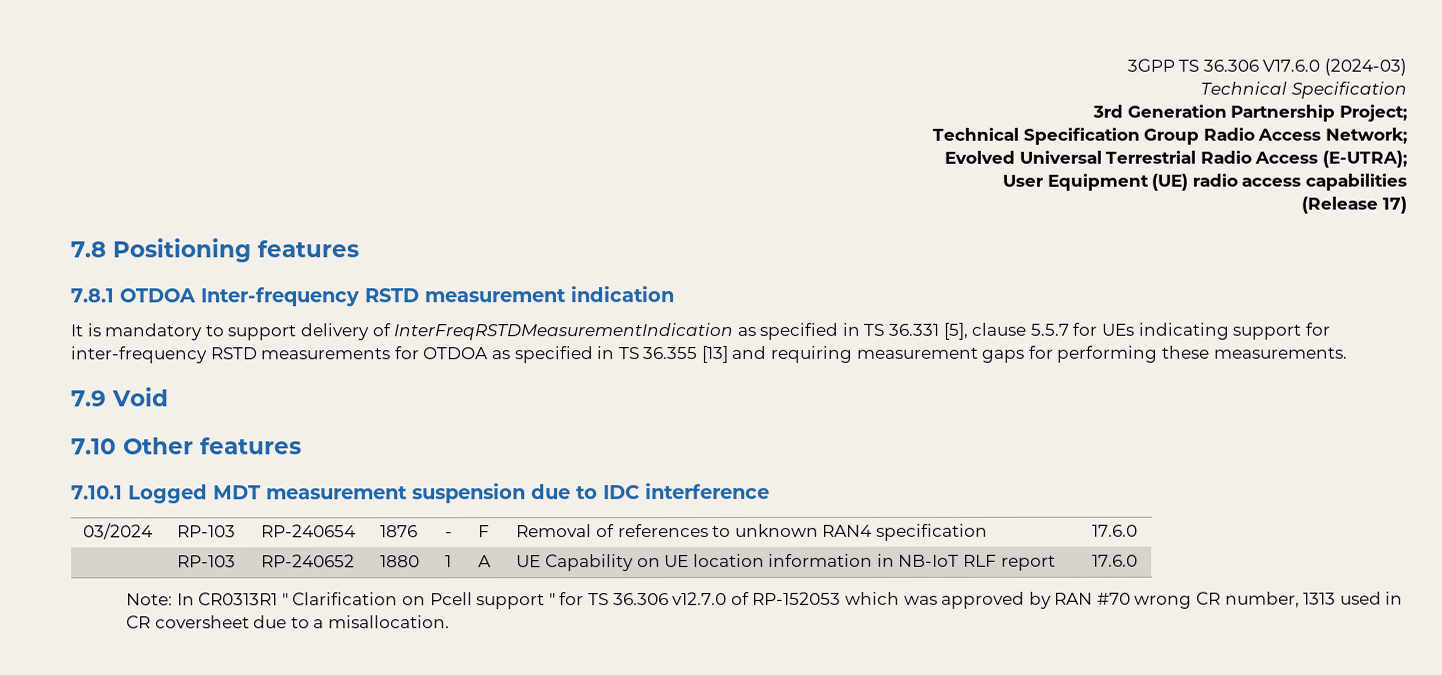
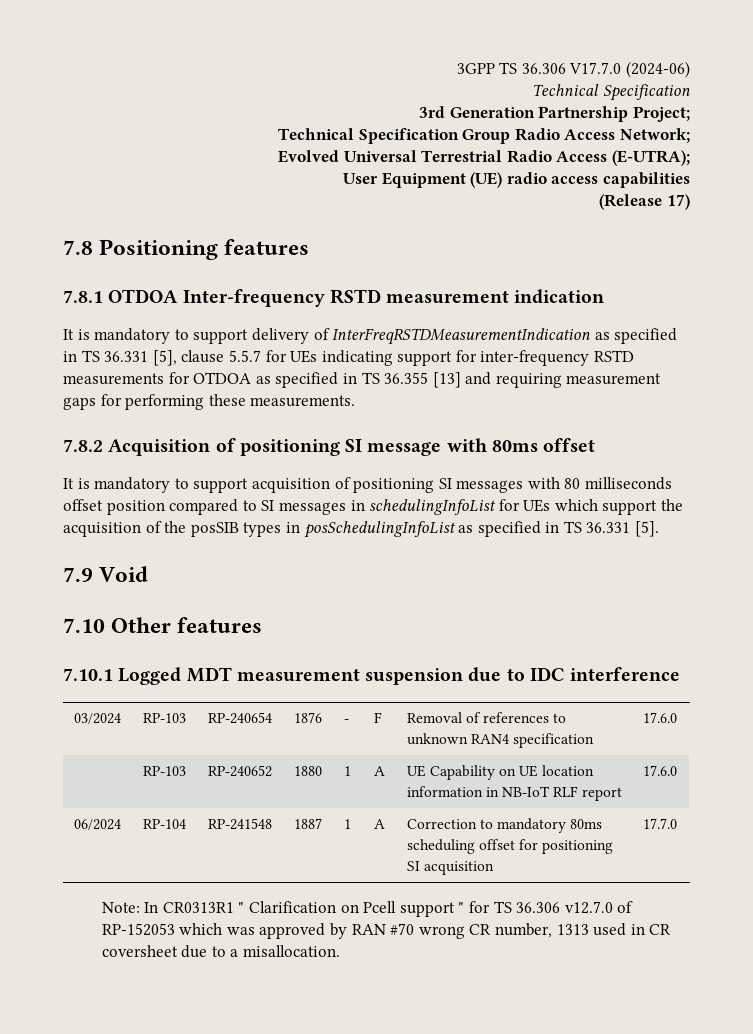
- 3GPP TS 36.306 V17.6.0 (2024-03)
+ 3GPP TS 36.306 V17.7.0 (2024-06)
+ 7.8.2 Acquisition of positioning SI message with 80ms offset
+ It is mandatory to support acquisition of positioning SI messages with 80 milliseconds offset position compared to SI messages in schedulingInfoList for UEs which support the acquisition of the posSIB types in posSchedulingInfoList as specified in TS 36.331 [5].
+ 06/2024 | RP-104 | RP-241548 | 1887 | 1 | A | Correction to mandatory 80ms scheduling offset for positioning SI acquisition | 17.7.0

